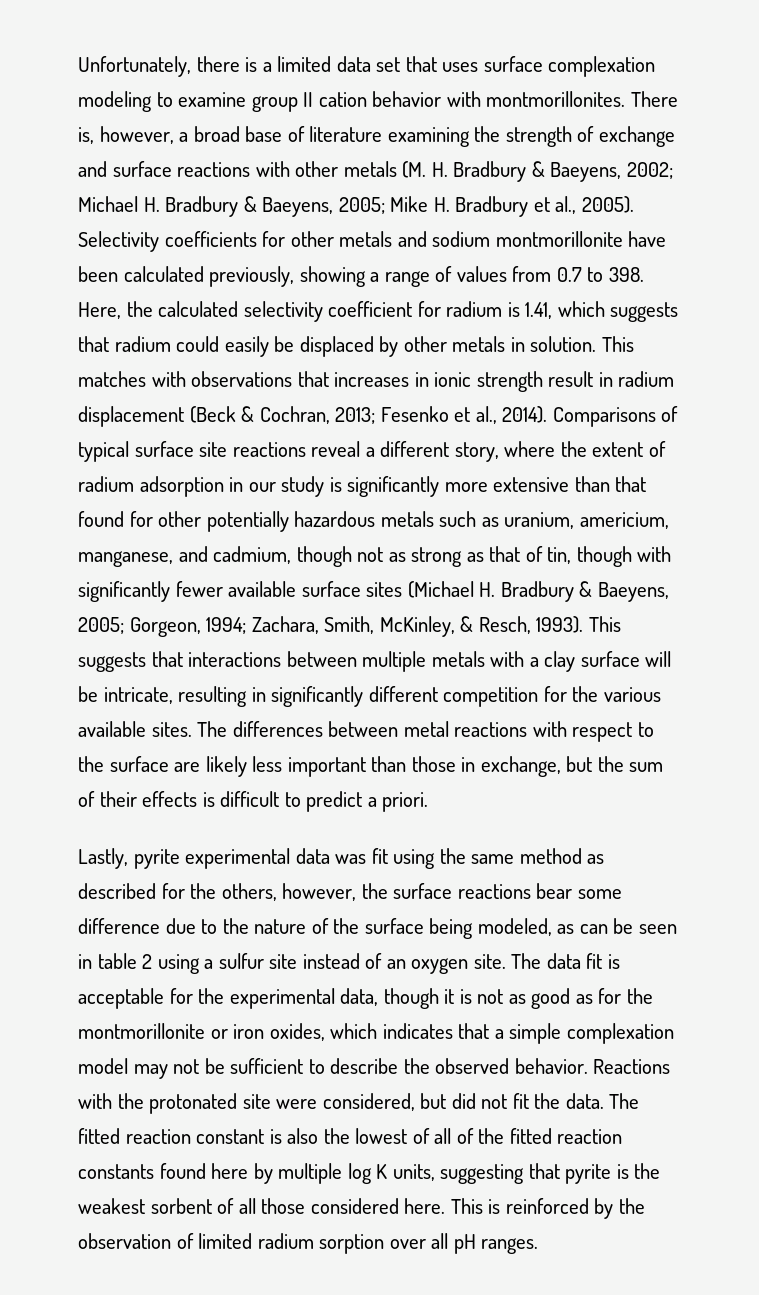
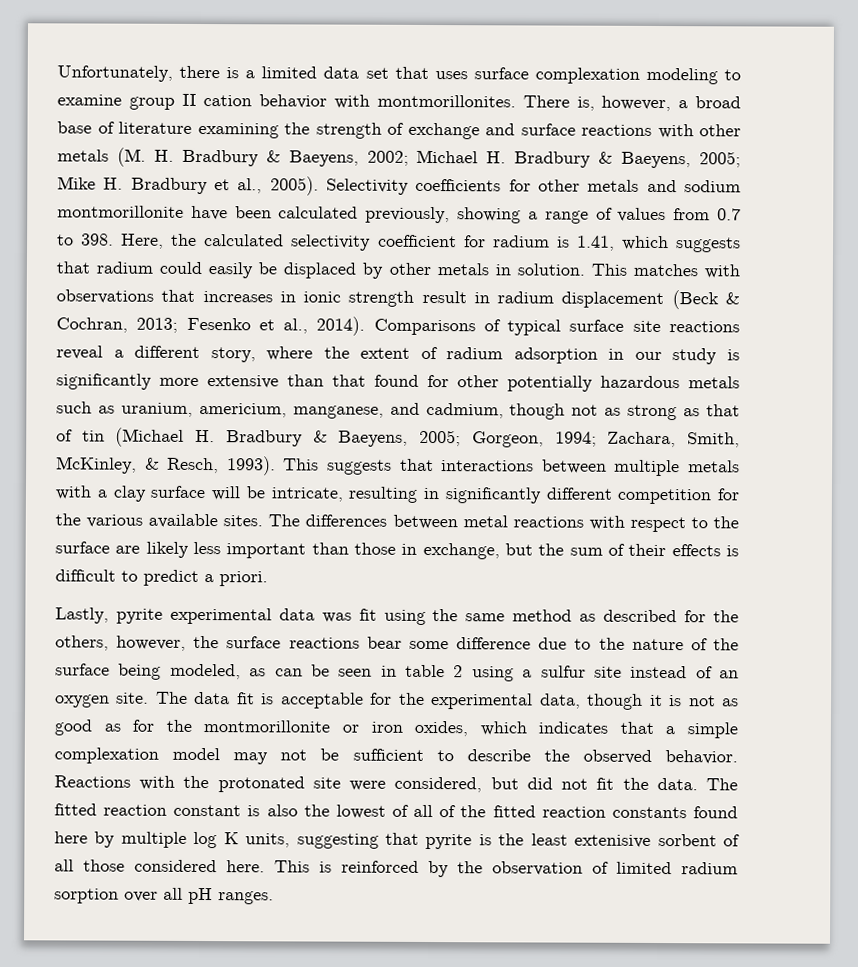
- Comparisons of typical surface site reactions reveal a different story, where the extent of radium adsorption in our study is significantly more extensive than that found for other potentially hazardous metals such as uranium, americium, manganese, and cadmium, though not as strong as that of tin, though with significantly fewer available surface sites (Michael H. Bradbury & Baeyens, 2005; Gorgeon, 1994; Zachara, Smith, McKinley, & Resch, 1993).
+ Comparisons of typical surface site reactions reveal a different story, where the extent of radium adsorption in our study is significantly more extensive than that found for other potentially hazardous metals such as uranium, americium, manganese, and cadmium, though not as strong as that of tin (Michael H. Bradbury & Baeyens, 2005; Gorgeon, 1994; Zachara, Smith, McKinley, & Resch, 1993).
- The fitted reaction constant is also the lowest of all of the fitted reaction constants found here by multiple log K units, suggesting that pyrite is the weakest sorbent of all those considered here.
+ The fitted reaction constant is also the lowest of all of the fitted reaction constants found here by multiple log K units, suggesting that pyrite is the least extenisive sorbent of all those considered here.

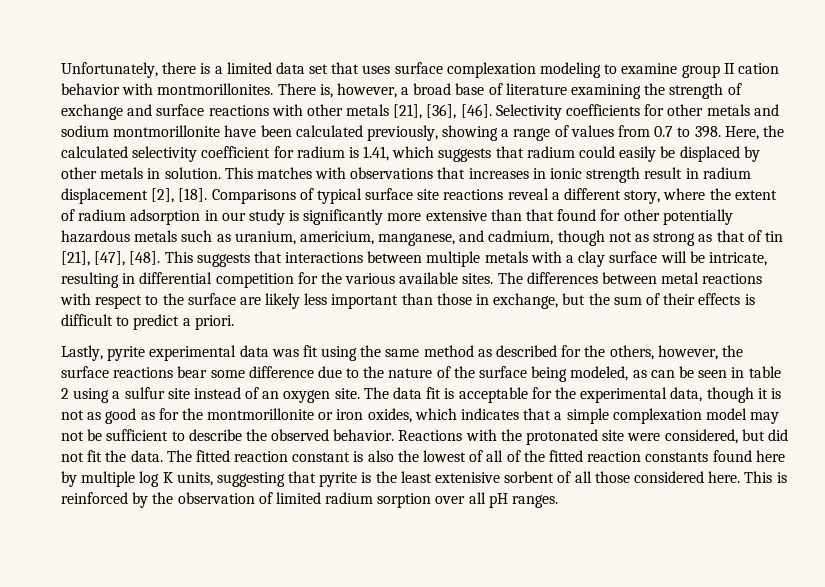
- There is, however, a broad base of literature examining the strength of exchange and surface reactions with other metals (M. H. Bradbury & Baeyens, 2002; Michael H. Bradbury & Baeyens, 2005; Mike H. Bradbury et al., 2005).
+ There is, however, a broad base of literature examining the strength of exchange and surface reactions with other metals [21], [36], [46].
- This matches with observations that increases in ionic strength result in radium displacement (Beck & Cochran, 2013; Fesenko et al., 2014).
+ This matches with observations that increases in ionic strength result in radium displacement [2], [18].
- Comparisons of typical surface site reactions reveal a different story, where the extent of radium adsorption in our study is significantly more extensive than that found for other potentially hazardous metals such as uranium, americium, manganese, and cadmium, though not as strong as that of tin (Michael H. Bradbury & Baeyens, 2005; Gorgeon, 1994; Zachara, Smith, McKinley, & Resch, 1993).
+ Comparisons of typical surface site reactions reveal a different story, where the extent of radium adsorption in our study is significantly more extensive than that found for other potentially hazardous metals such as uranium, americium, manganese, and cadmium, though not as strong as that of tin [21], [47], [48].
- This suggests that interactions between multiple metals with a clay surface will be intricate, resulting in significantly different competition for the various available sites.
+ This suggests that interactions between multiple metals with a clay surface will be intricate, resulting in differential competition for the various available sites.

